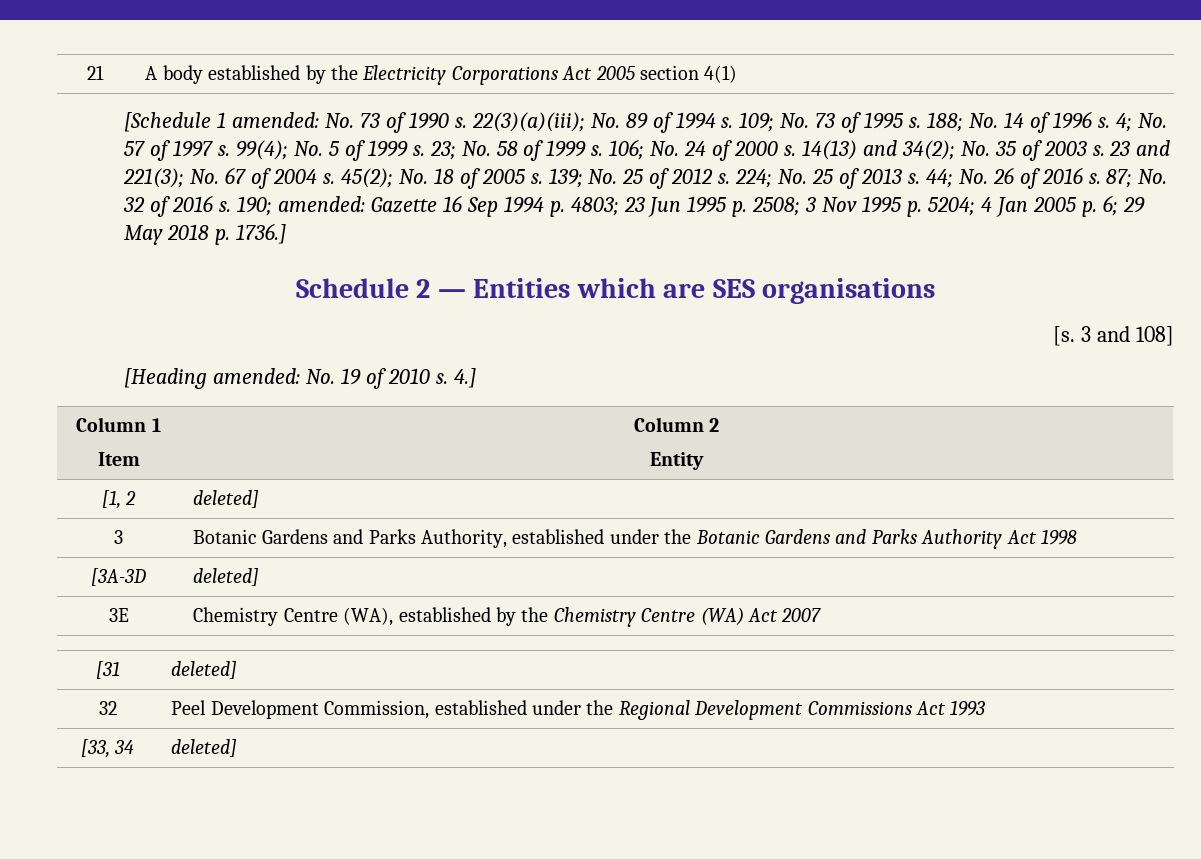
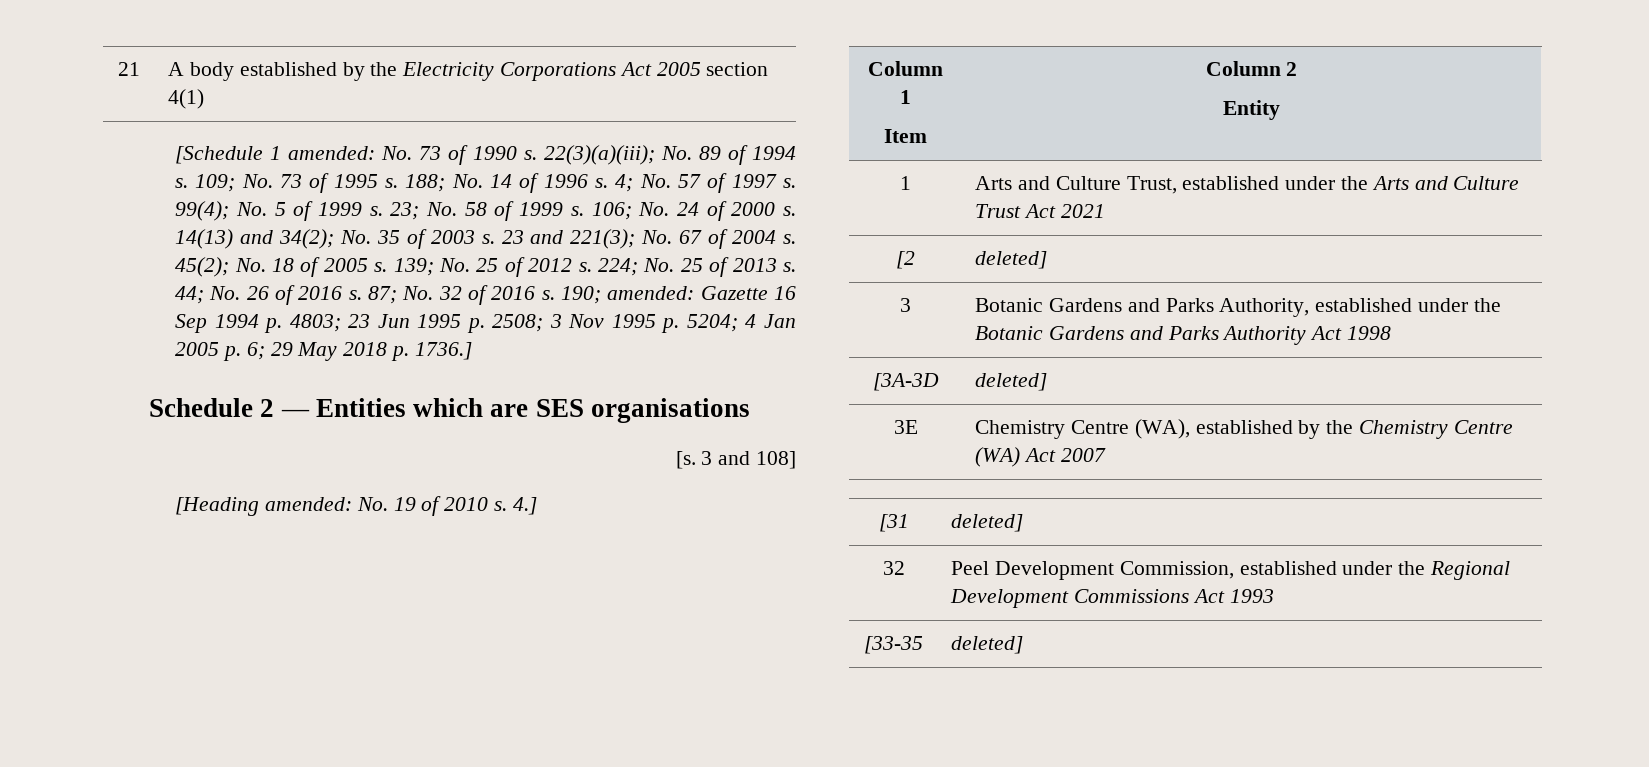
- [1, 2 | deleted]
+ 1 | Arts and Culture Trust, established under the Arts and Culture Trust Act 2021
+ [2 | deleted]
- [33, 34 | deleted]
+ [33-35 | deleted]

